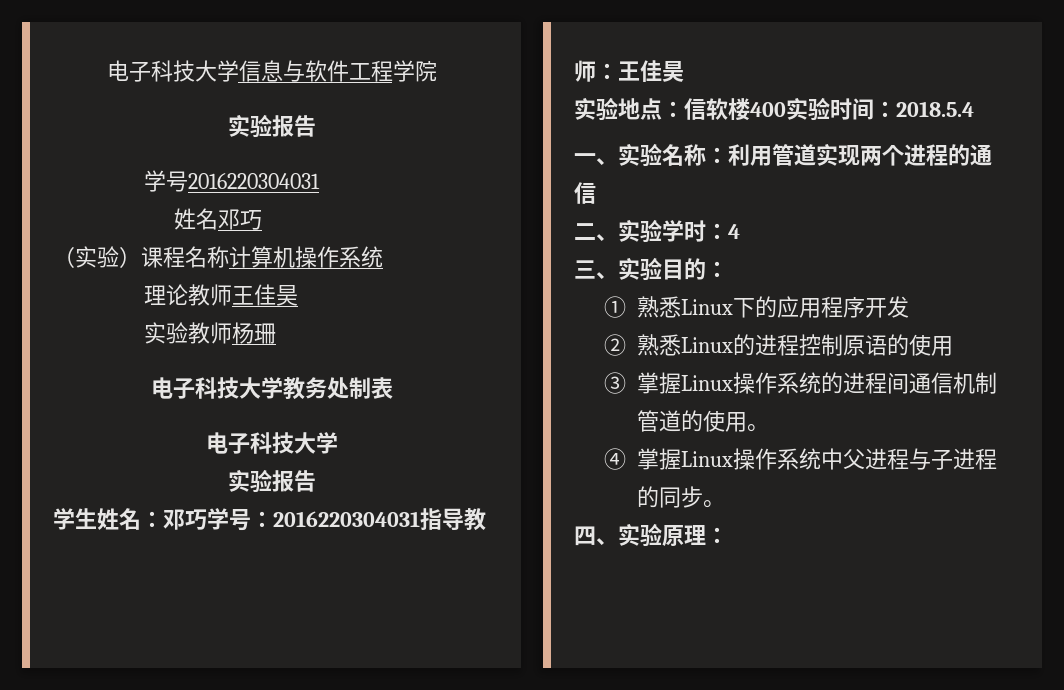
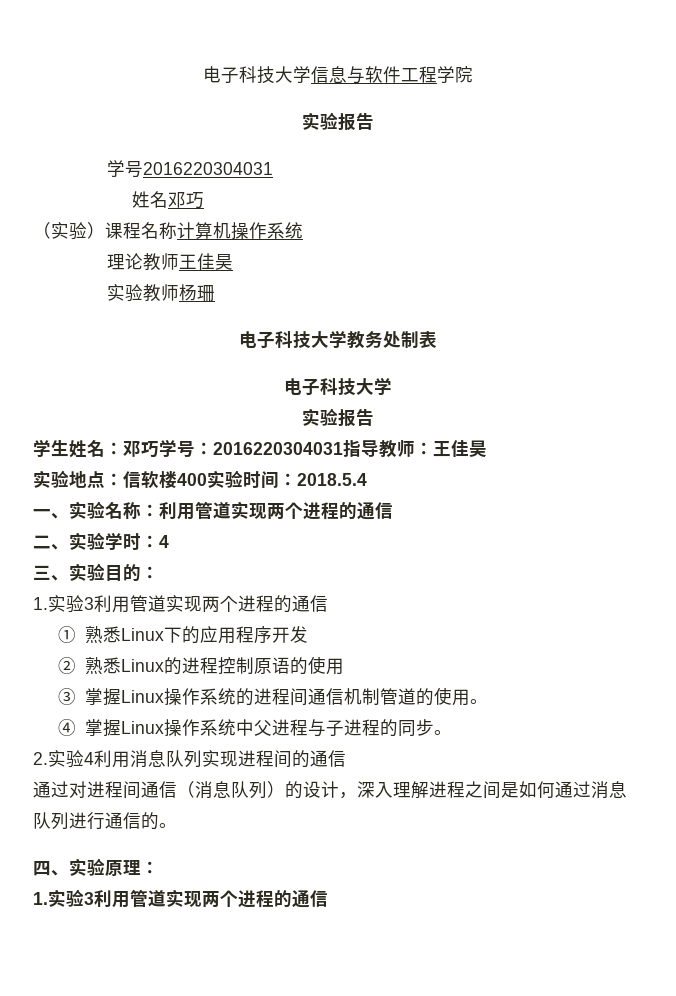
  三、实验目的：
+ 1.实验3利用管道实现两个进程的通信
+ 2.实验4利用消息队列实现进程间的通信
+ 通过对进程间通信（消息队列）的设计，深入理解进程之间是如何通过消息队列进行通信的。
  四、实验原理：
+ 1.实验3利用管道实现两个进程的通信

